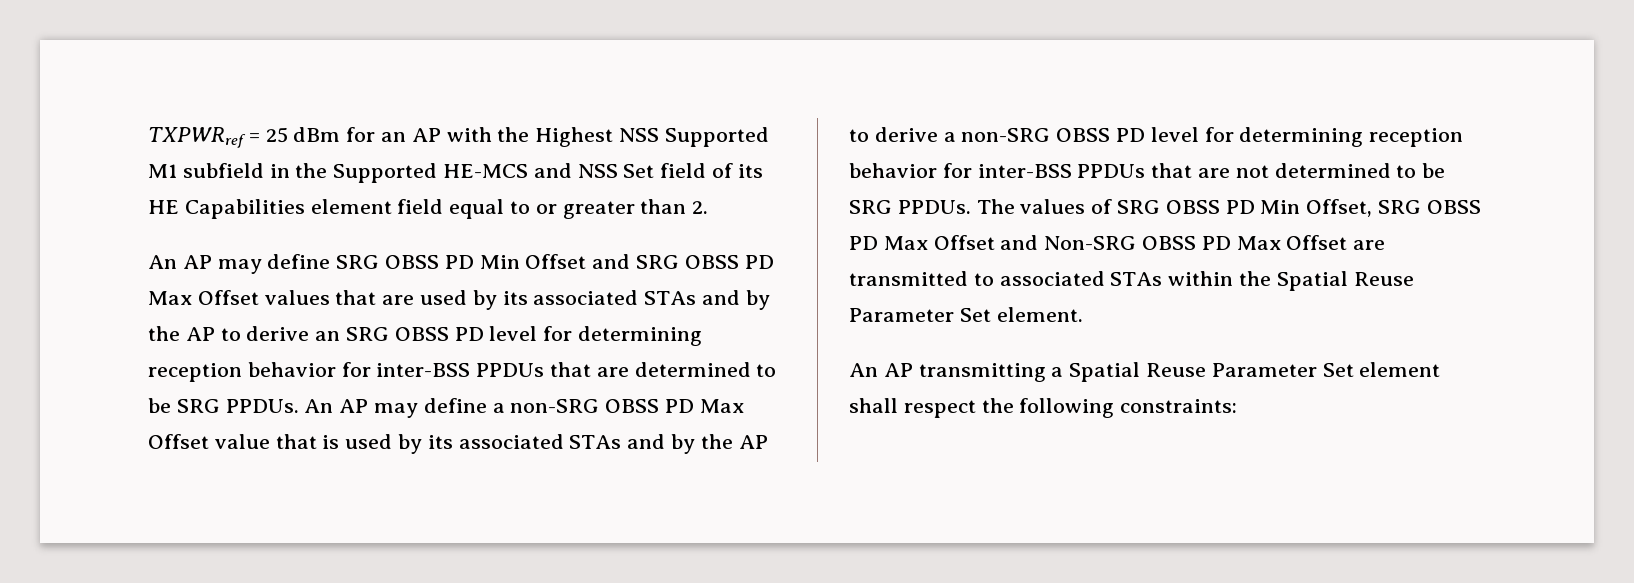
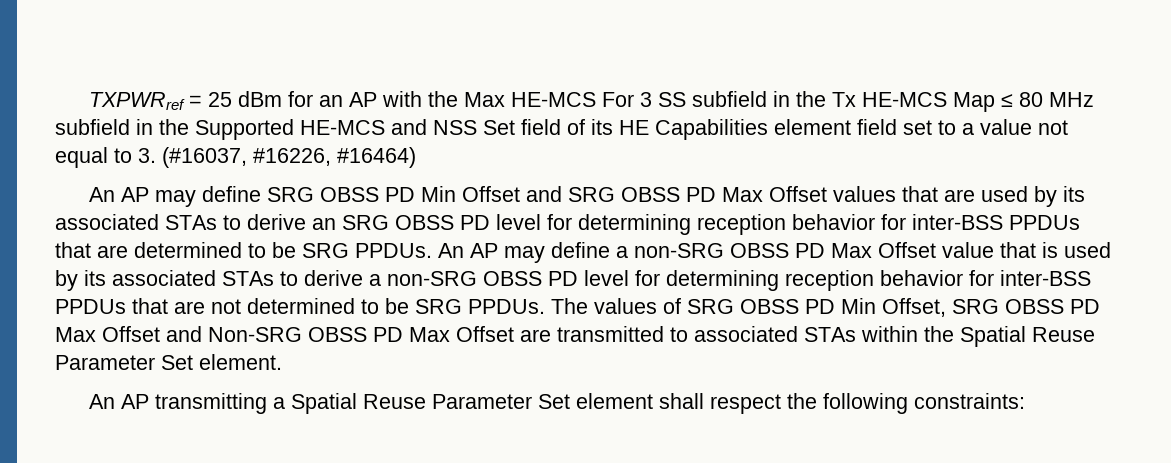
- TXPWRref = 25 dBm for an AP with the Highest NSS Supported M1 subfield in the Supported HE-MCS and NSS Set field of its HE Capabilities element field equal to or greater than 2.
+ TXPWRref = 25 dBm for an AP with the Max HE-MCS For 3 SS subfield in the Tx HE-MCS Map ≤ 80 MHz subfield in the Supported HE-MCS and NSS Set field of its HE Capabilities element field set to a value not equal to 3. (#16037, #16226, #16464)
- An AP may define SRG OBSS PD Min Offset and SRG OBSS PD Max Offset values that are used by its associated STAs and by the AP to derive an SRG OBSS PD level for determining reception behavior for inter-BSS PPDUs that are determined to be SRG PPDUs.
+ An AP may define SRG OBSS PD Min Offset and SRG OBSS PD Max Offset values that are used by its associated STAs to derive an SRG OBSS PD level for determining reception behavior for inter-BSS PPDUs that are determined to be SRG PPDUs.
- An AP may define a non-SRG OBSS PD Max Offset value that is used by its associated STAs and by the AP to derive a non-SRG OBSS PD level for determining reception behavior for inter-BSS PPDUs that are not determined to be SRG PPDUs.
+ An AP may define a non-SRG OBSS PD Max Offset value that is used by its associated STAs to derive a non-SRG OBSS PD level for determining reception behavior for inter-BSS PPDUs that are not determined to be SRG PPDUs.

